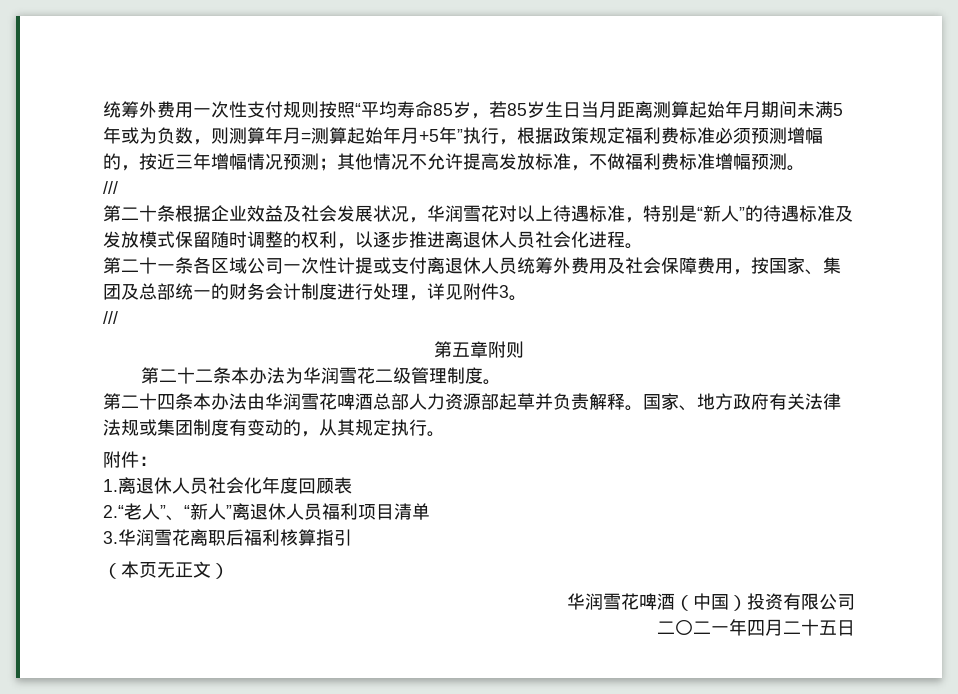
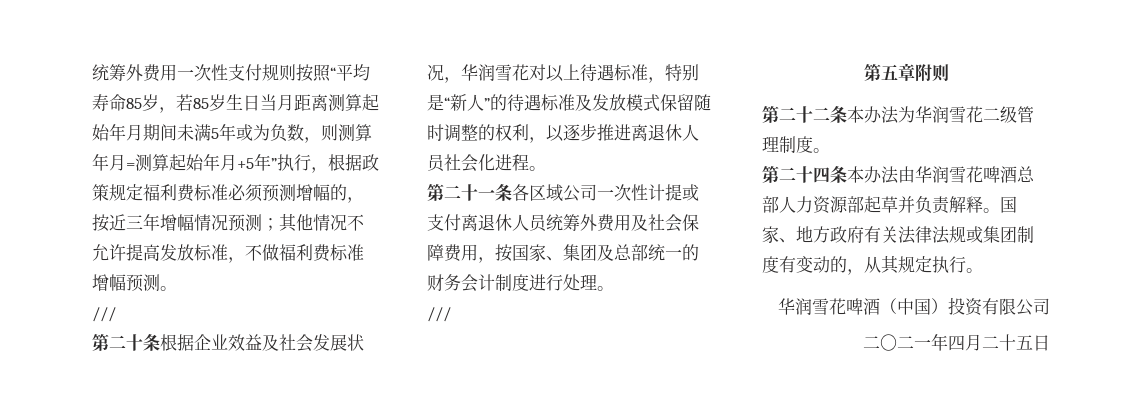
- 第二十一条各区域公司一次性计提或支付离退休人员统筹外费用及社会保障费用，按国家、集团及总部统一的财务会计制度进行处理，详见附件3。
+ 第二十一条各区域公司一次性计提或支付离退休人员统筹外费用及社会保障费用，按国家、集团及总部统一的财务会计制度进行处理。
- 附件：
- 1.离退休人员社会化年度回顾表
- 2.“老人”、“新人”离退休人员福利项目清单
- 3.华润雪花离职后福利核算指引
- （本页无正文）

